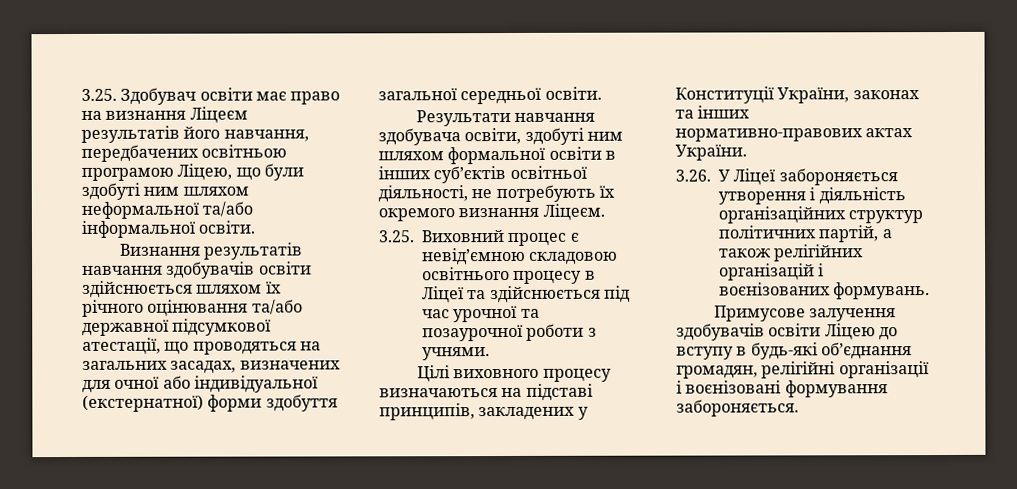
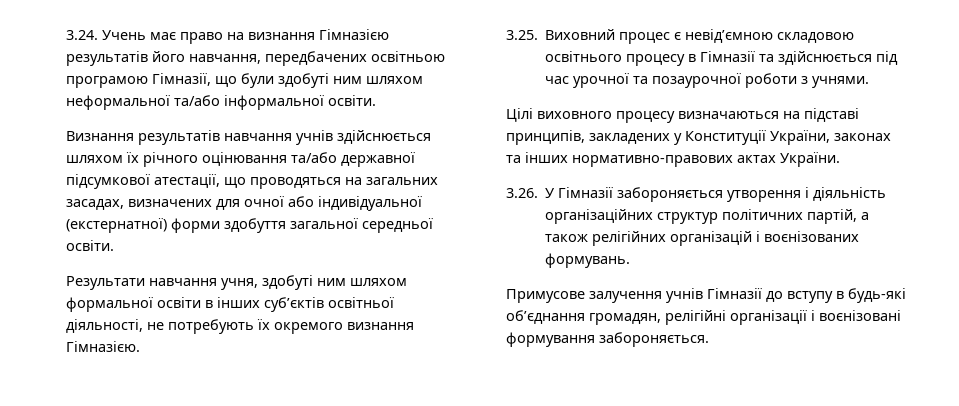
- 3.25. Здобувач освіти має право на визнання Ліцеєм результатів його навчання, передбачених освітньою програмою Ліцею, що були здобуті ним шляхом неформальної та/або інформальної освіти.
+ 3.24. Учень має право на визнання Гімназією результатів його навчання, передбачених освітньою програмою Гімназії, що були здобуті ним шляхом неформальної та/або інформальної освіти.
- Визнання результатів навчання здобувачів освіти здійснюється шляхом їх річного оцінювання та/або державної підсумкової атестації, що проводяться на загальних засадах, визначених для очної або індивідуальної (екстернатної) форми здобуття загальної середньої освіти.
+ Визнання результатів навчання учнів здійснюється шляхом їх річного оцінювання та/або державної підсумкової атестації, що проводяться на загальних засадах, визначених для очної або індивідуальної (екстернатної) форми здобуття загальної середньої освіти.
- Результати навчання здобувача освіти, здобуті ним шляхом формальної освіти в інших суб’єктів освітньої діяльності, не потребують їх окремого визнання Ліцеєм.
+ Результати навчання учня, здобуті ним шляхом формальної освіти в інших суб’єктів освітньої діяльності, не потребують їх окремого визнання Гімназією.
- 3.25. Виховний процес є невід’ємною складовою освітнього процесу в Ліцеї та здійснюється під час урочної та позаурочної роботи з учнями.
+ 3.25. Виховний процес є невід’ємною складовою освітнього процесу в Гімназії та здійснюється під час урочної та позаурочної роботи з учнями.
- 3.26. У Ліцеї забороняється утворення і діяльність організаційних структур політичних партій, а також релігійних організацій і воєнізованих формувань.
+ 3.26. У Гімназії забороняється утворення і діяльність організаційних структур політичних партій, а також релігійних організацій і воєнізованих формувань.
- Примусове залучення здобувачів освіти Ліцею до вступу в будь-які об’єднання громадян, релігійні організації і воєнізовані формування забороняється.
+ Примусове залучення учнів Гімназії до вступу в будь-які об’єднання громадян, релігійні організації і воєнізовані формування забороняється.

